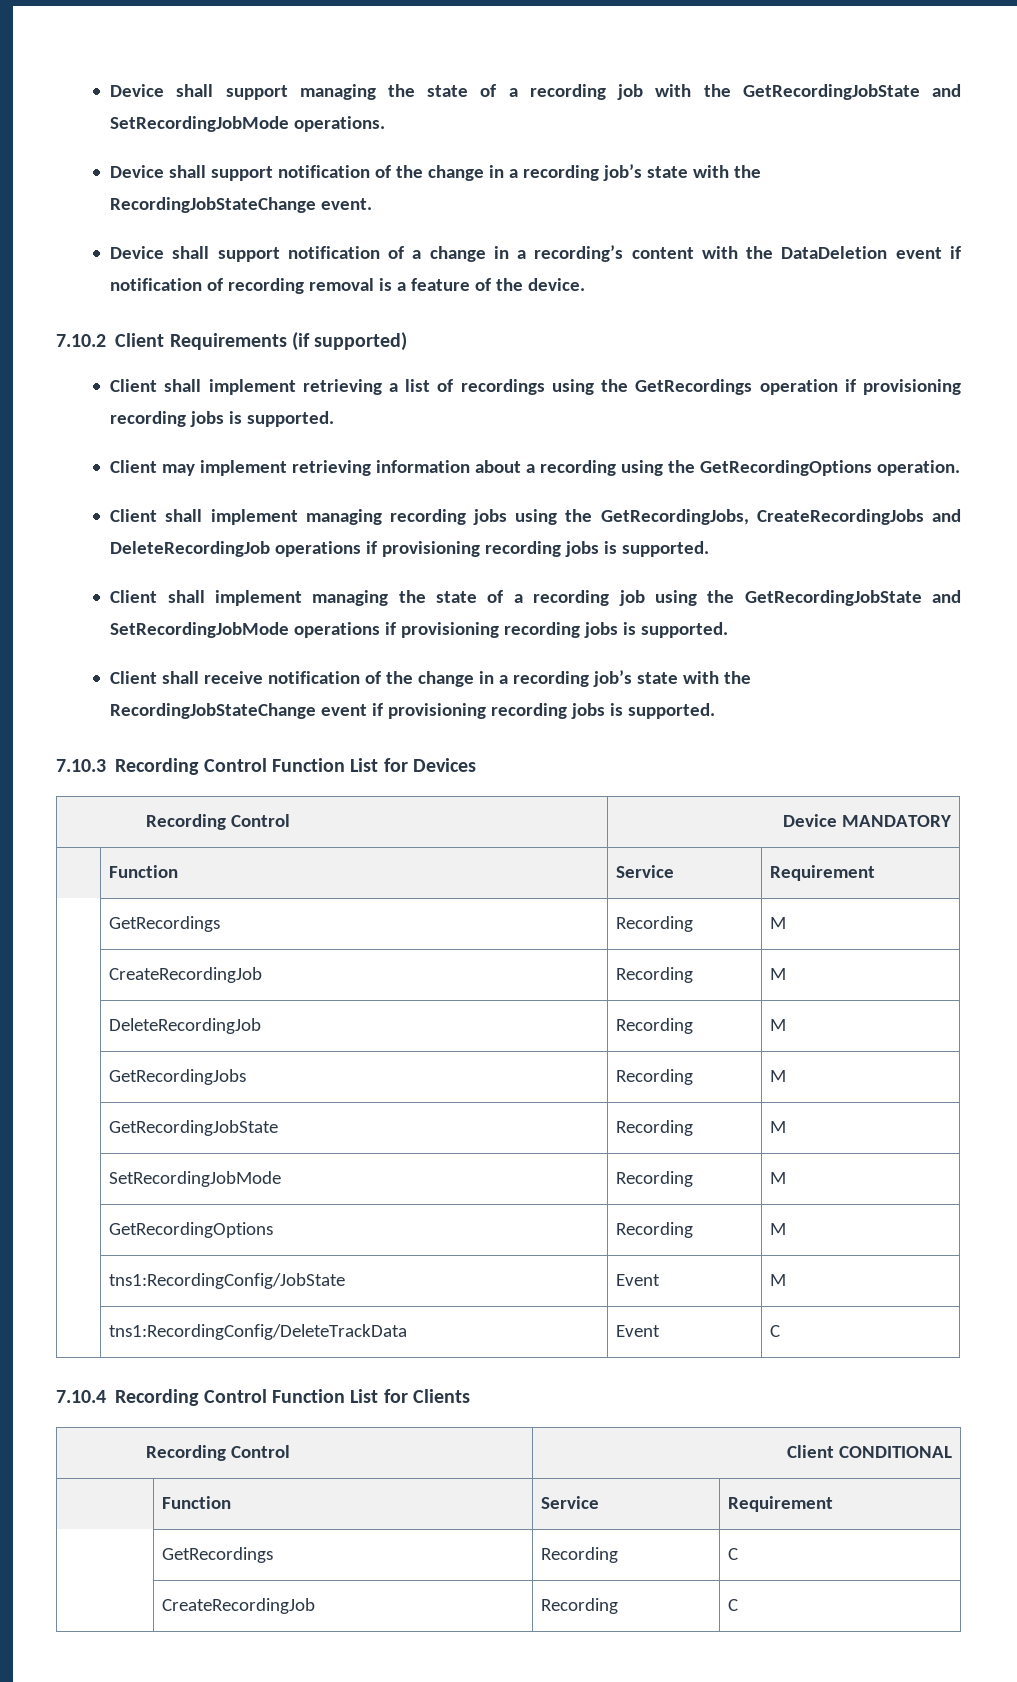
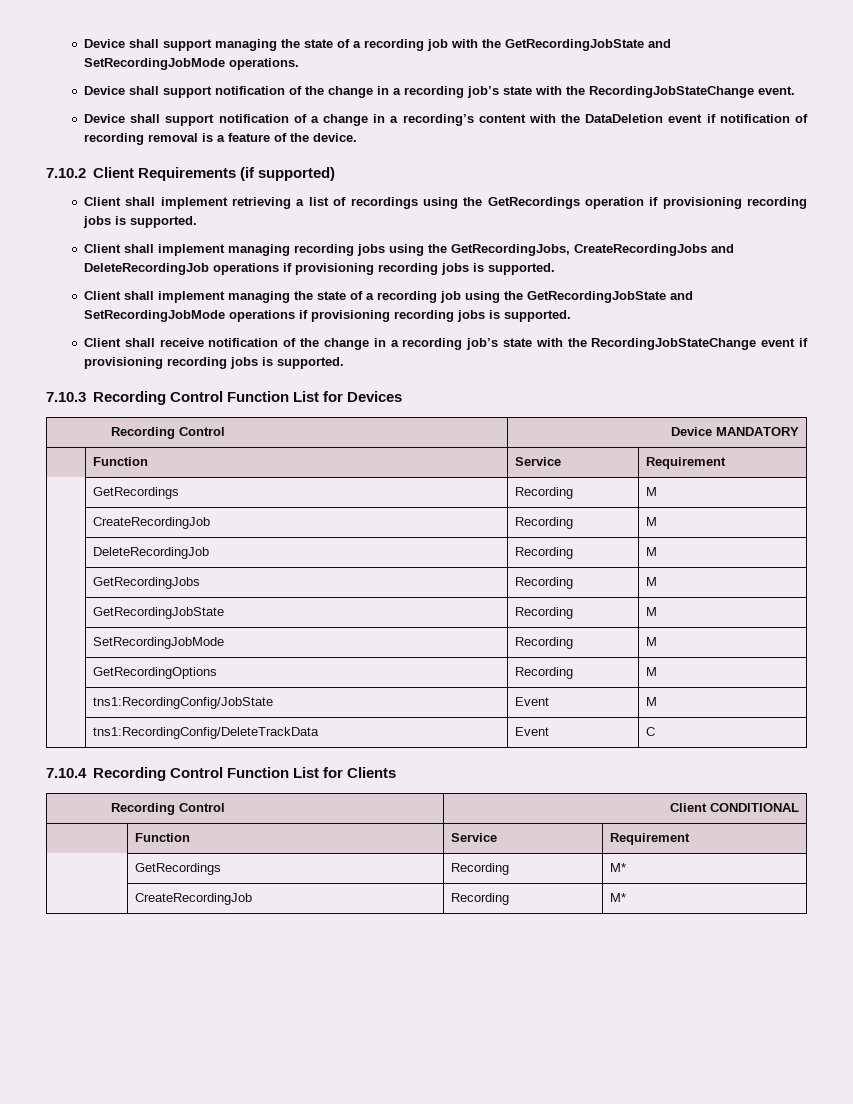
- Client may implement retrieving information about a recording using the GetRecordingOptions operation.
- | GetRecordings | Recording | C
- | CreateRecordingJob | Recording | C
+ | GetRecordings | Recording | M*
+ | CreateRecordingJob | Recording | M*

